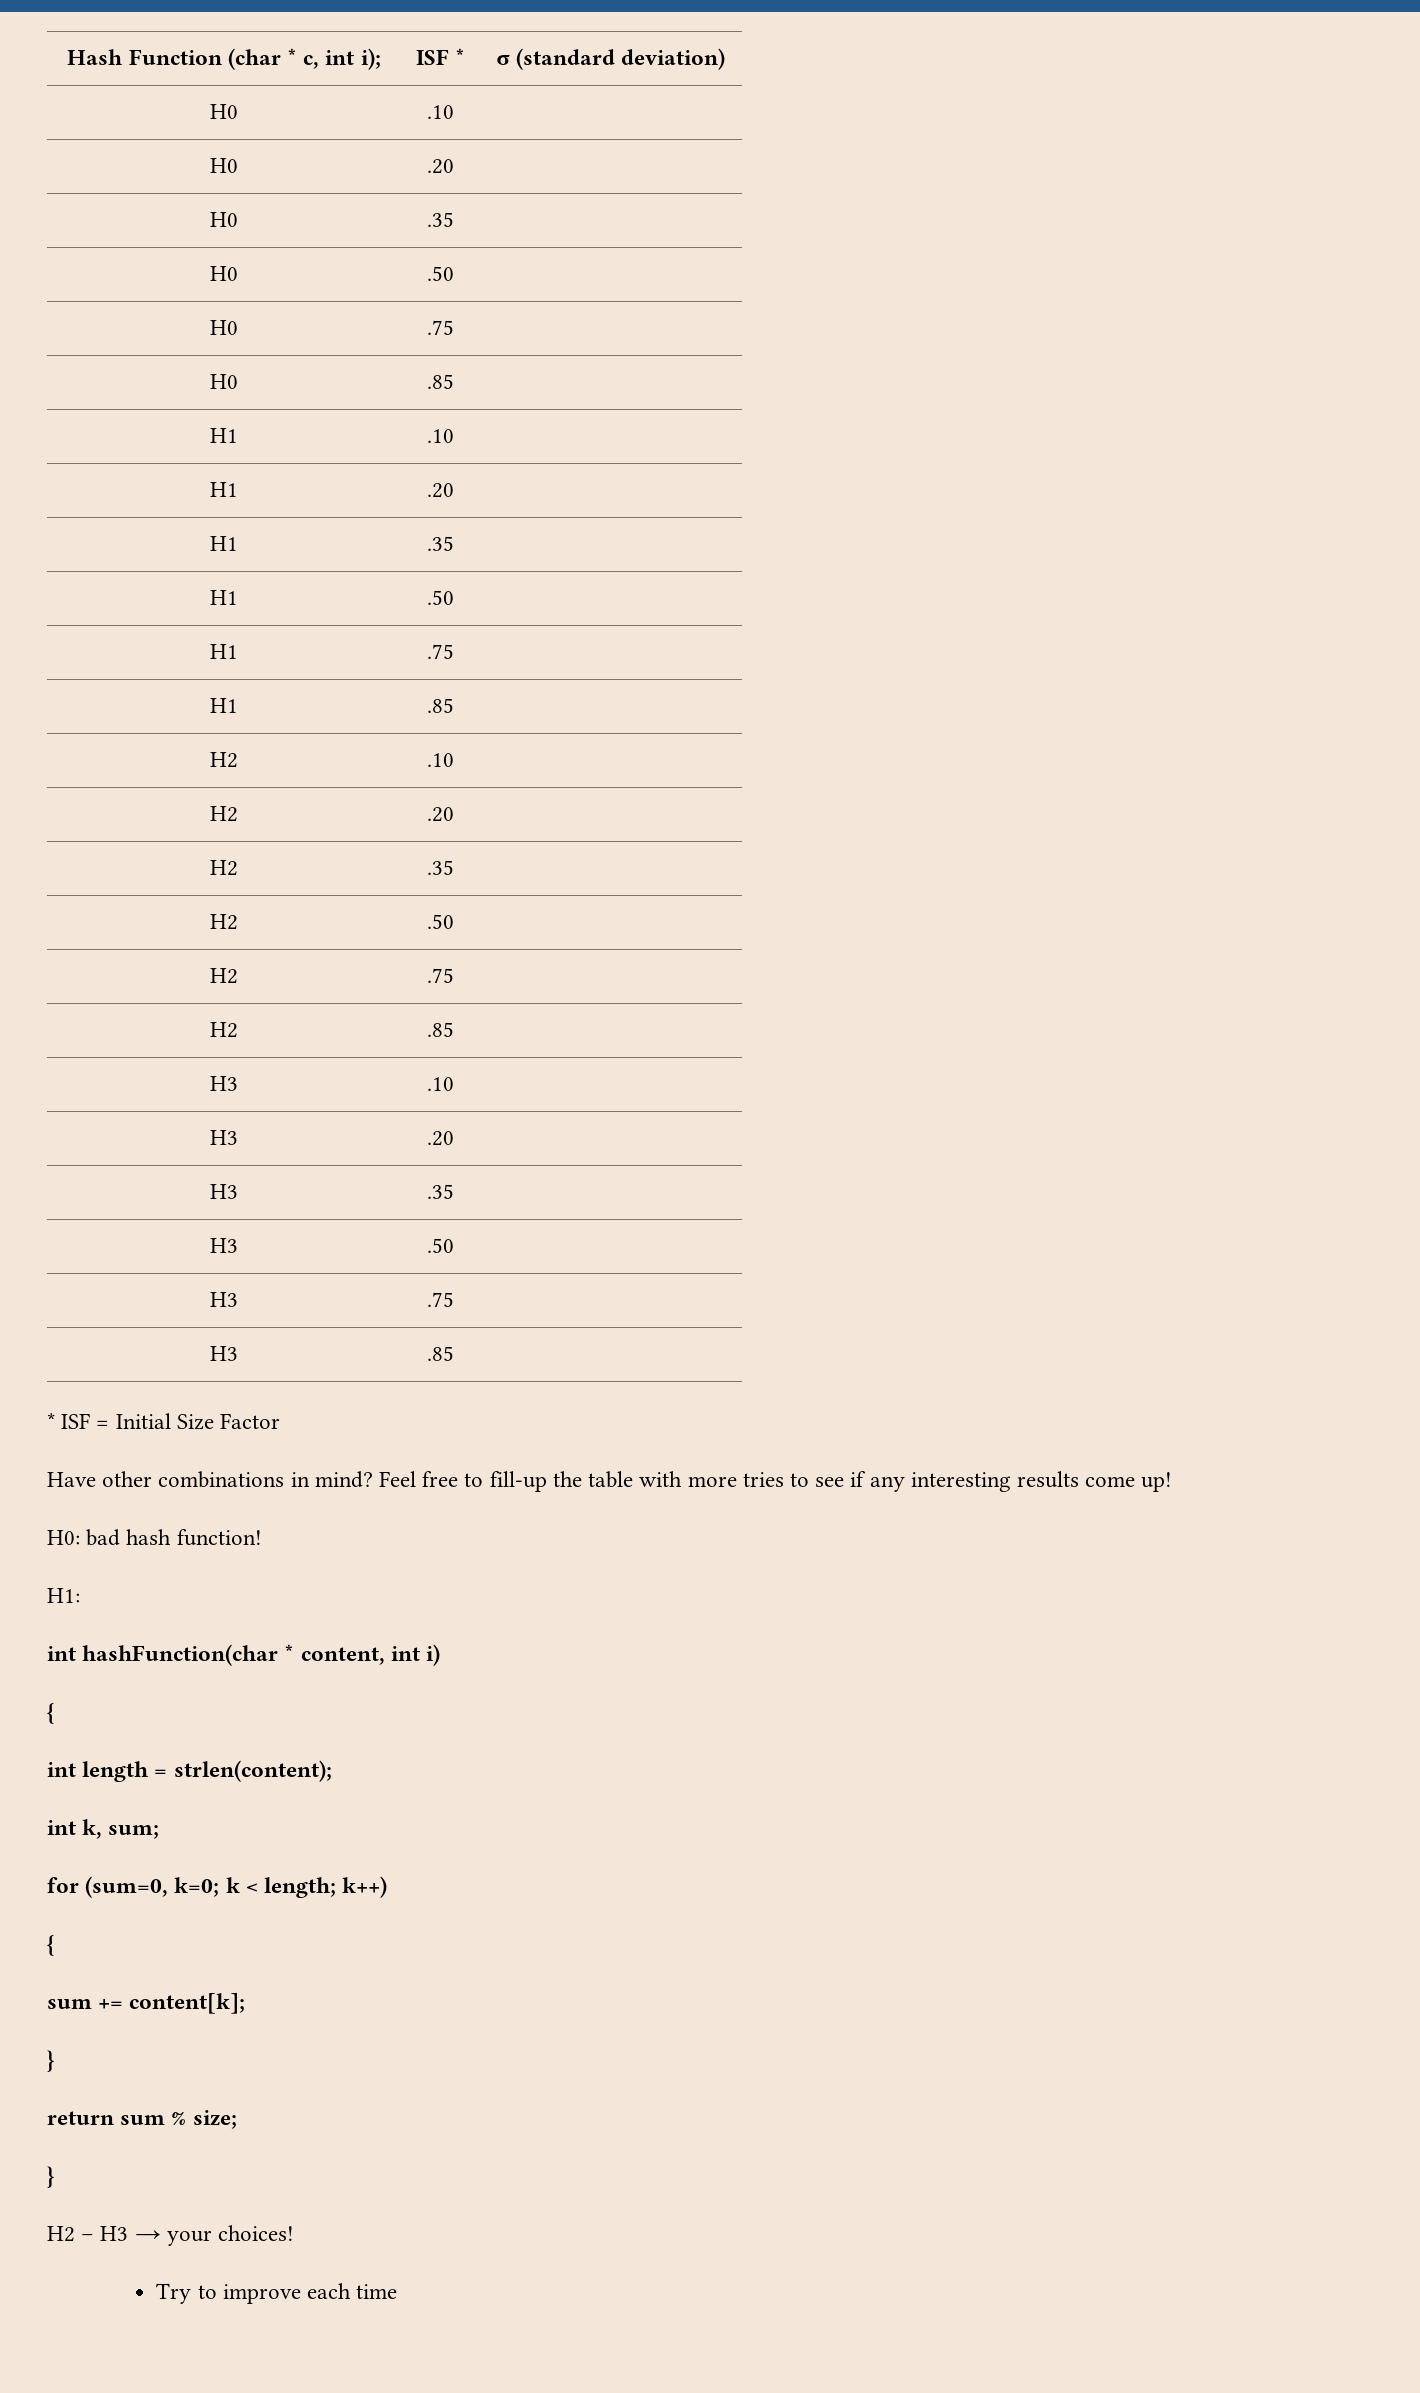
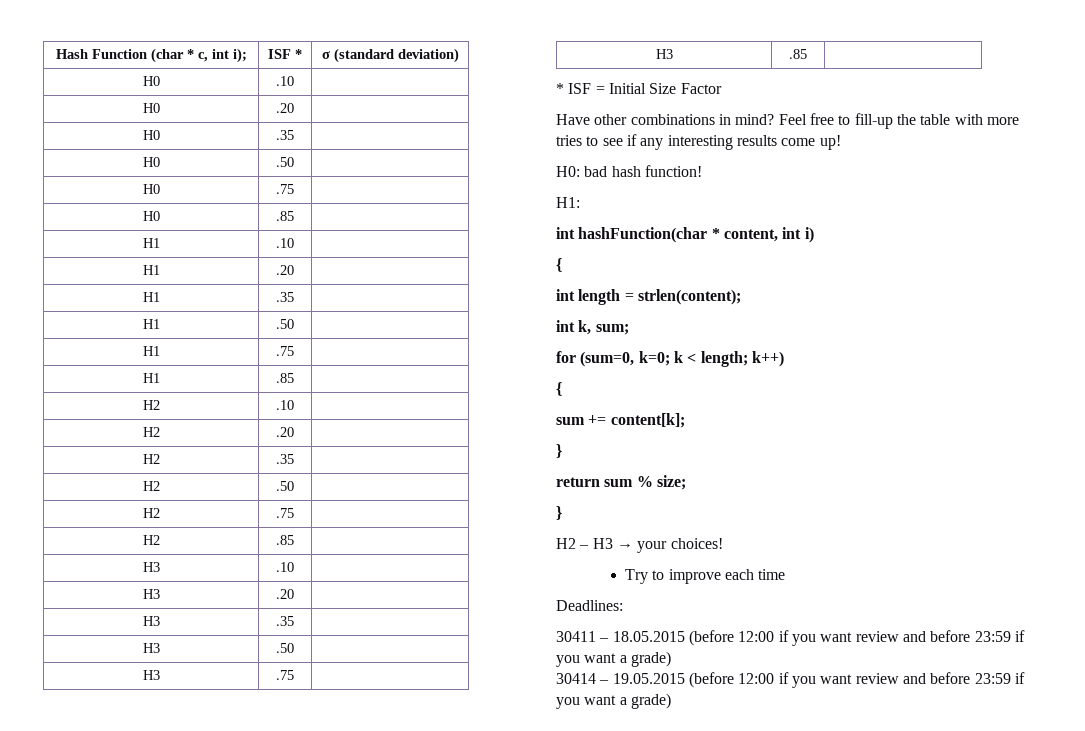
+ Deadlines:
+ 30411 – 18.05.2015 (before 12:00 if you want review and before 23:59 if you want a grade)
+ 30414 – 19.05.2015 (before 12:00 if you want review and before 23:59 if you want a grade)

